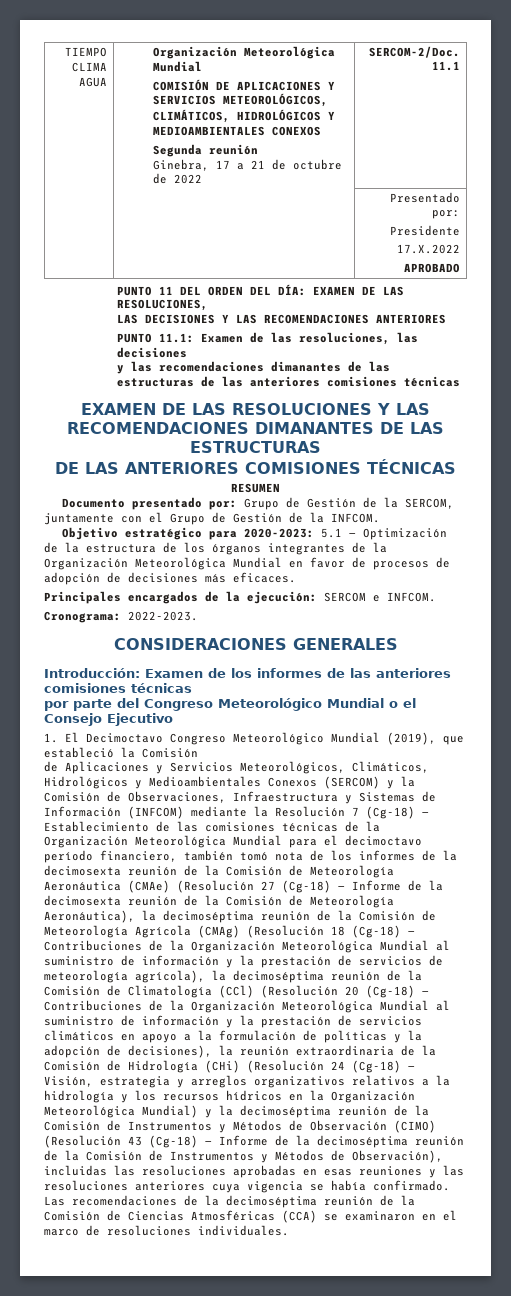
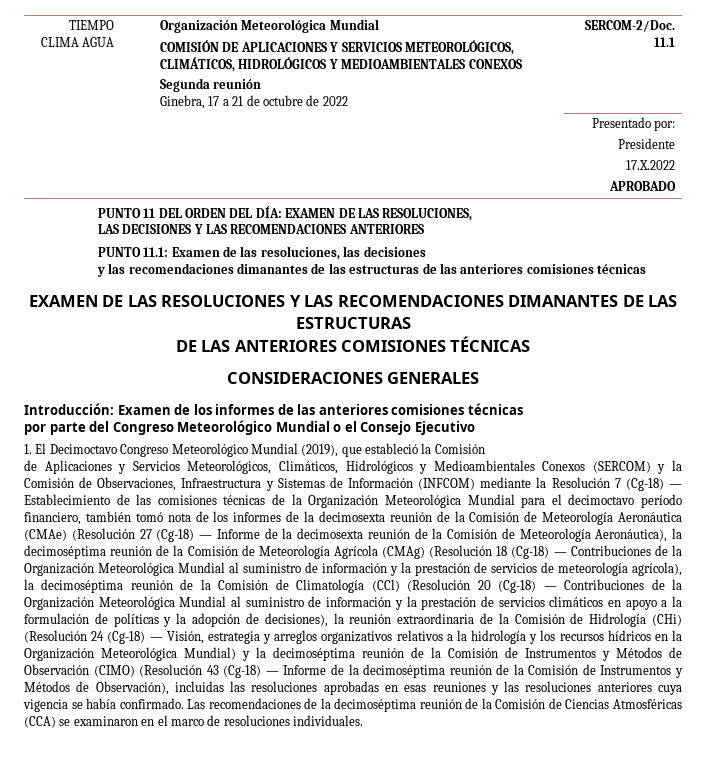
- RESUMEN
- Documento presentado por: Grupo de Gestión de la SERCOM, juntamente con el Grupo de Gestión de la INFCOM.
- Objetivo estratégico para 2020-2023: 5.1 — Optimización de la estructura de los órganos integrantes de la Organización Meteorológica Mundial en favor de procesos de adopción de decisiones más eficaces.
- Principales encargados de la ejecución: SERCOM e INFCOM.
- Cronograma: 2022-2023.

